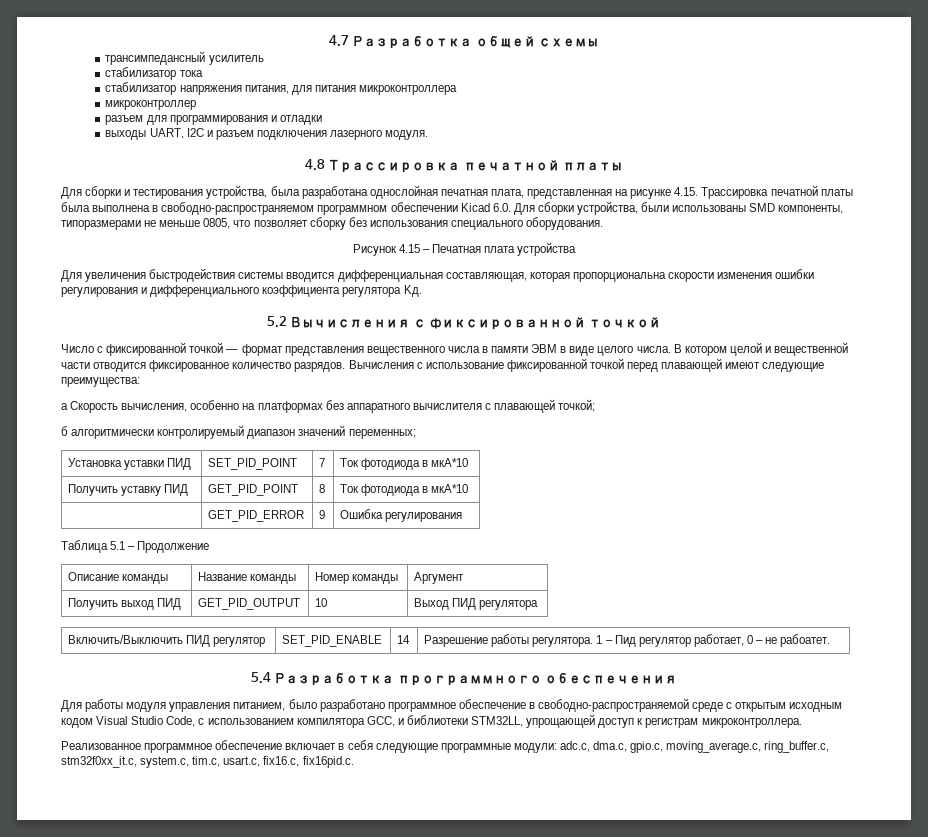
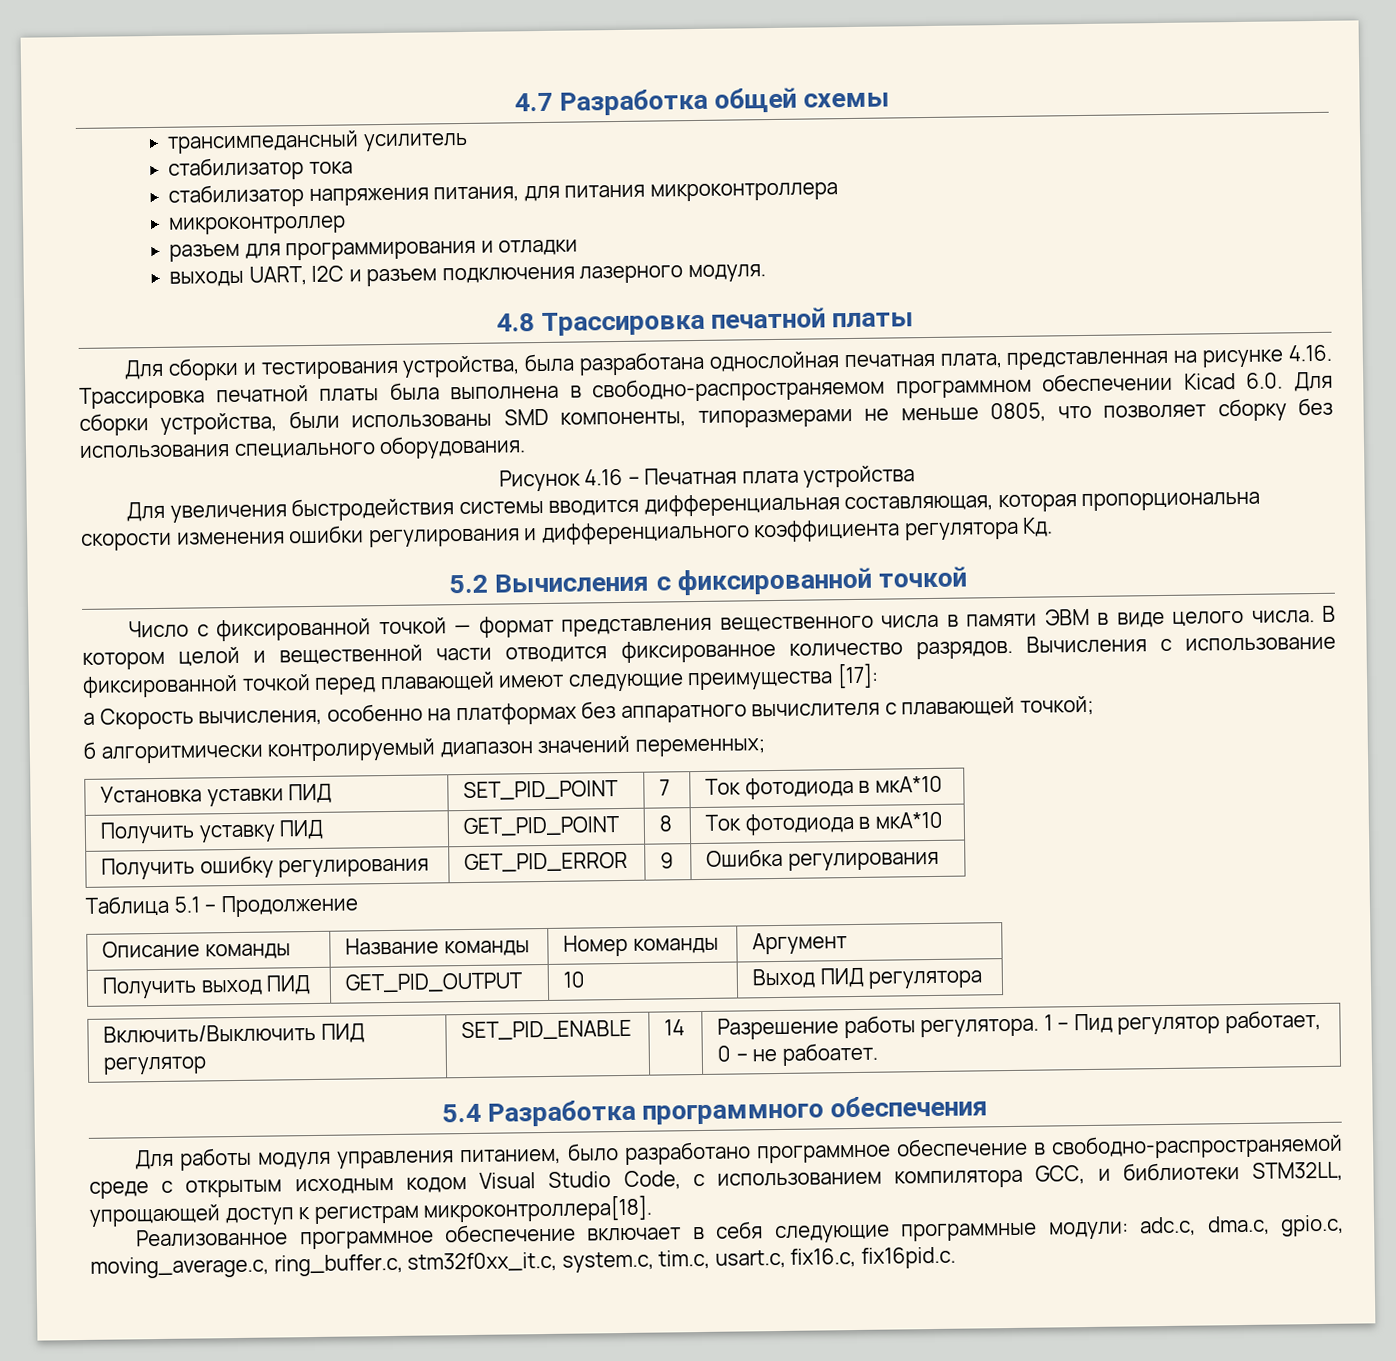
- Для сборки и тестирования устройства, была разработана однослойная печатная плата, представленная на рисунке 4.15. Трассировка печатной платы была выполнена в свободно-распространяемом программном обеспечении Kicad 6.0. Для сборки устройства, были использованы SMD компоненты, типоразмерами не меньше 0805, что позволяет сборку без использования специального оборудования.
+ Для сборки и тестирования устройства, была разработана однослойная печатная плата, представленная на рисунке 4.16. Трассировка печатной платы была выполнена в свободно-распространяемом программном обеспечении Kicad 6.0. Для сборки устройства, были использованы SMD компоненты, типоразмерами не меньше 0805, что позволяет сборку без использования специального оборудования.
- Рисунок 4.15 – Печатная плата устройства
+ Рисунок 4.16 – Печатная плата устройства
- Вычисления с использование фиксированной точкой перед плавающей имеют следующие преимущества:
+ Вычисления с использование фиксированной точкой перед плавающей имеют следующие преимущества [17]:
- | GET_PID_ERROR | 9 | Ошибка регулирования
+ Получить ошибку регулирования | GET_PID_ERROR | 9 | Ошибка регулирования
- Для работы модуля управления питанием, было разработано программное обеспечение в свободно-распространяемой среде с открытым исходным кодом Visual Studio Code, с использованием компилятора GCC, и библиотеки STM32LL, упрощающей доступ к регистрам микроконтроллера.
+ Для работы модуля управления питанием, было разработано программное обеспечение в свободно-распространяемой среде с открытым исходным кодом Visual Studio Code, с использованием компилятора GCC, и библиотеки STM32LL, упрощающей доступ к регистрам микроконтроллера[18].

